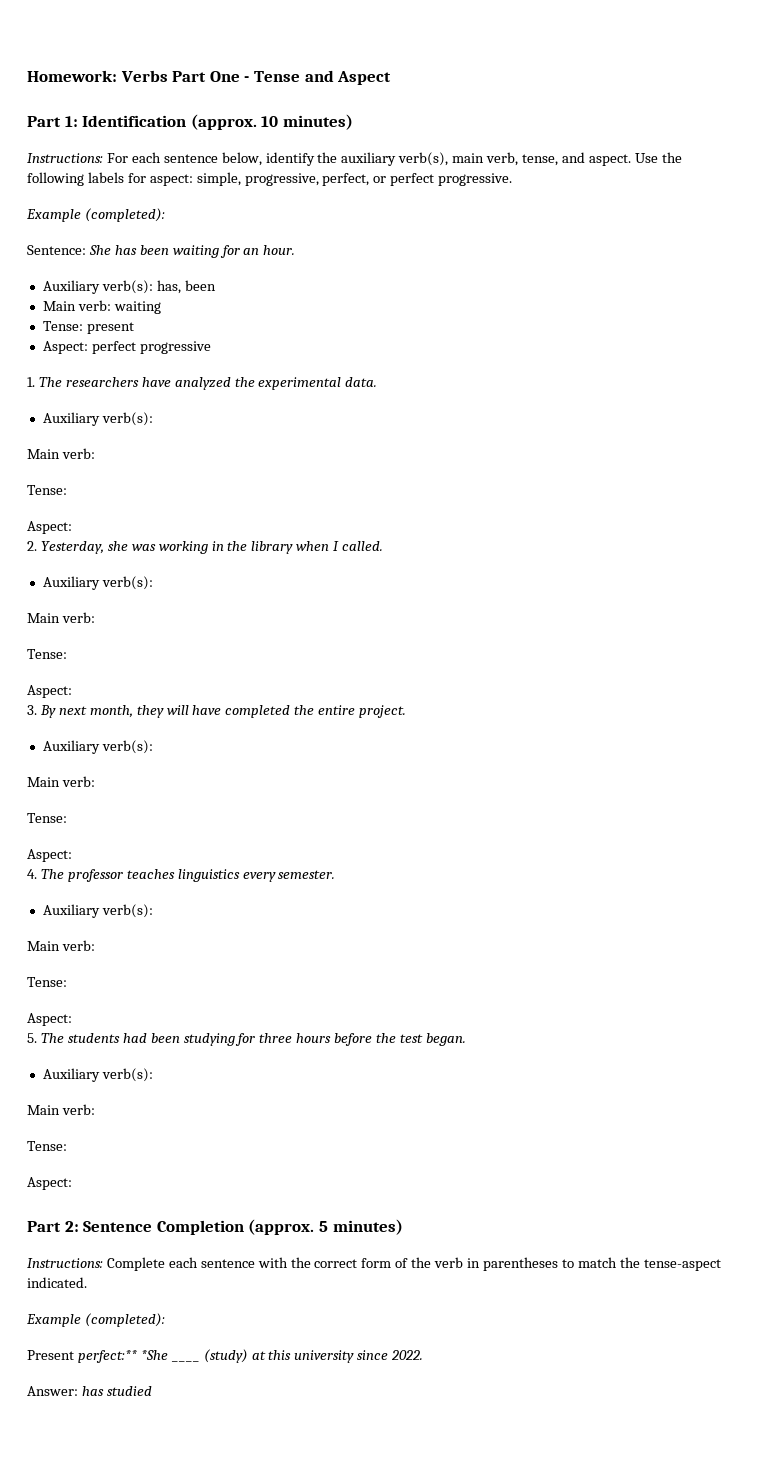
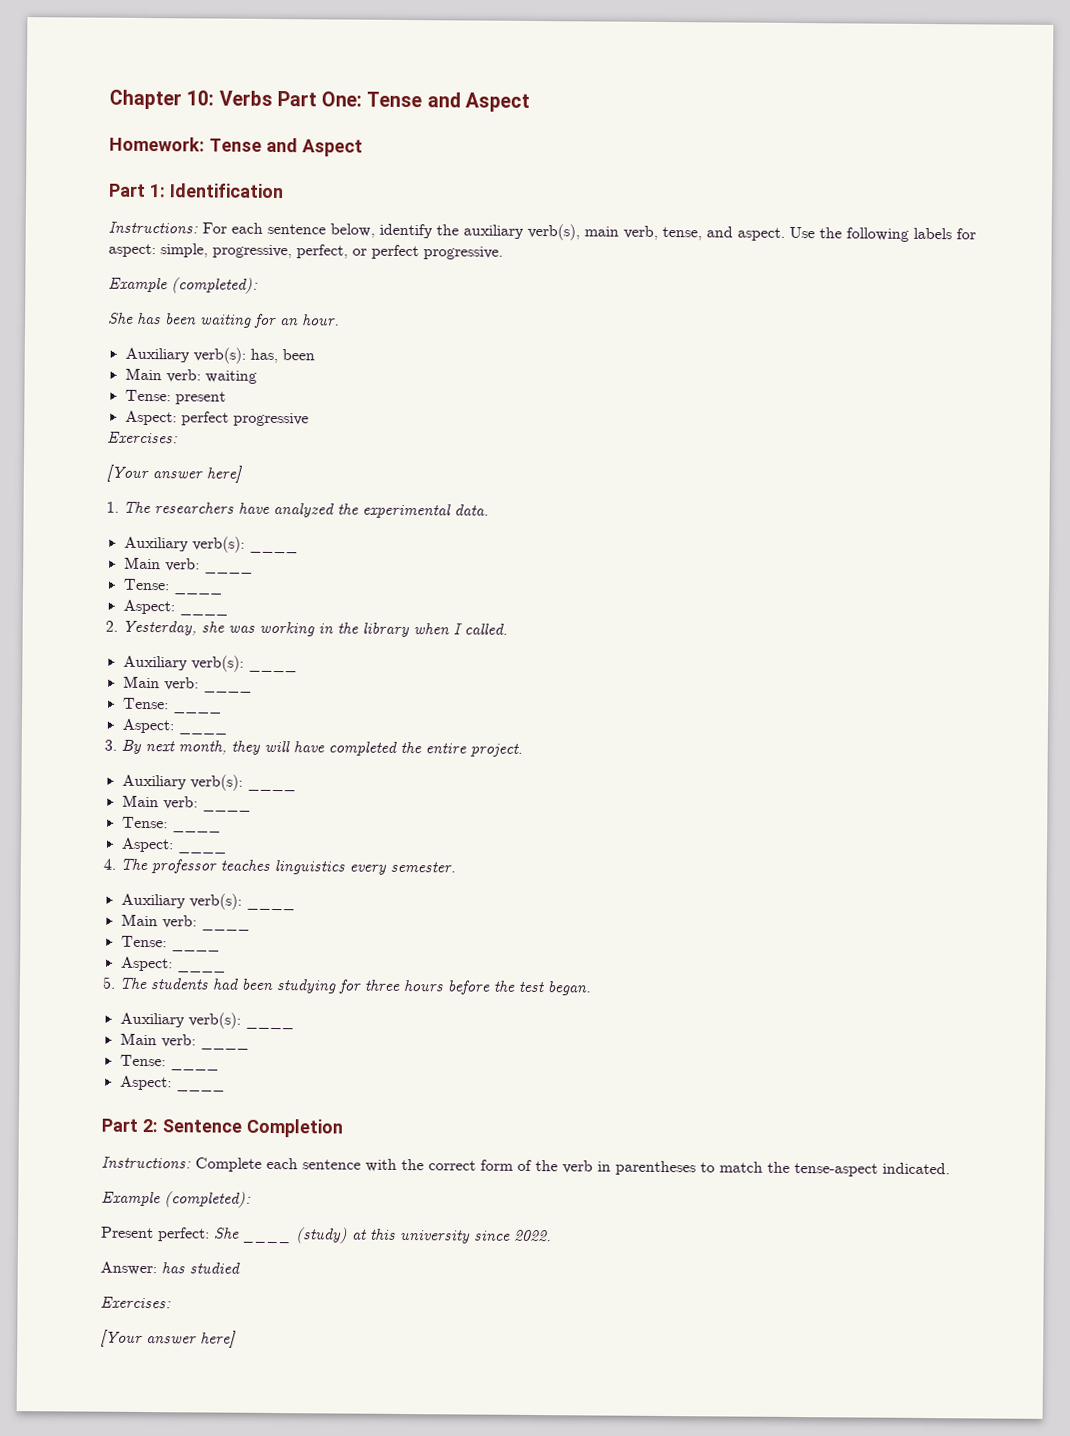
- Homework: Verbs Part One - Tense and Aspect
+ Chapter 10: Verbs Part One: Tense and Aspect
+ Homework: Tense and Aspect
- Part 1: Identification (approx. 10 minutes)
+ Part 1: Identification
- Sentence: She has been waiting for an hour.
+ She has been waiting for an hour.
  Aspect: perfect progressive
+ Exercises:
+ [Your answer here]
  1. The researchers have analyzed the experimental data.
- Auxiliary verb(s):
- Main verb:
- Tense:
- Aspect:
+ Auxiliary verb(s): ____
+ Main verb: ____
+ Tense: ____
+ Aspect: ____
  2. Yesterday, she was working in the library when I called.
- Auxiliary verb(s):
- Main verb:
- Tense:
- Aspect:
+ Auxiliary verb(s): ____
+ Main verb: ____
+ Tense: ____
+ Aspect: ____
  3. By next month, they will have completed the entire project.
- Auxiliary verb(s):
- Main verb:
- Tense:
- Aspect:
+ Auxiliary verb(s): ____
+ Main verb: ____
+ Tense: ____
+ Aspect: ____
  4. The professor teaches linguistics every semester.
- Auxiliary verb(s):
- Main verb:
- Tense:
- Aspect:
+ Auxiliary verb(s): ____
+ Main verb: ____
+ Tense: ____
+ Aspect: ____
  5. The students had been studying for three hours before the test began.
- Auxiliary verb(s):
- Main verb:
- Tense:
- Aspect:
+ Auxiliary verb(s): ____
+ Main verb: ____
+ Tense: ____
+ Aspect: ____
- Part 2: Sentence Completion (approx. 5 minutes)
+ Part 2: Sentence Completion
- Present perfect:** *She ____ (study) at this university since 2022.
+ Present perfect: She ____ (study) at this university since 2022.
  Answer: has studied
+ Exercises:
+ [Your answer here]

